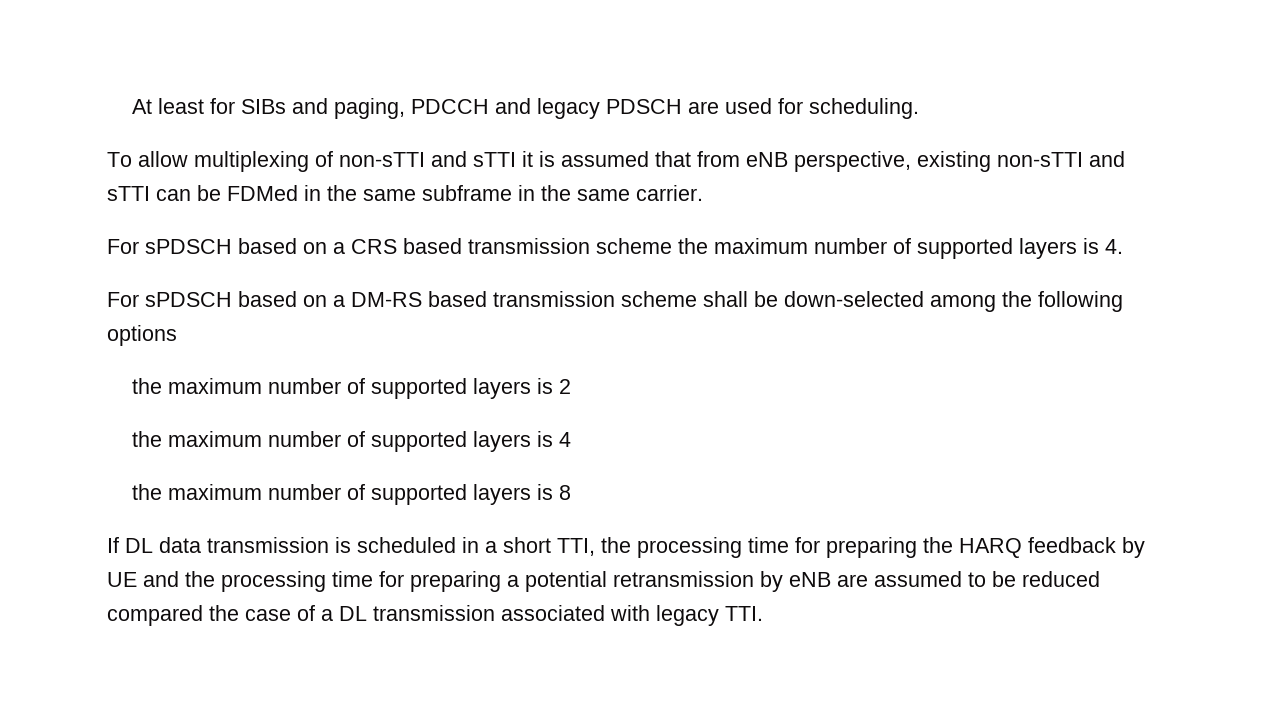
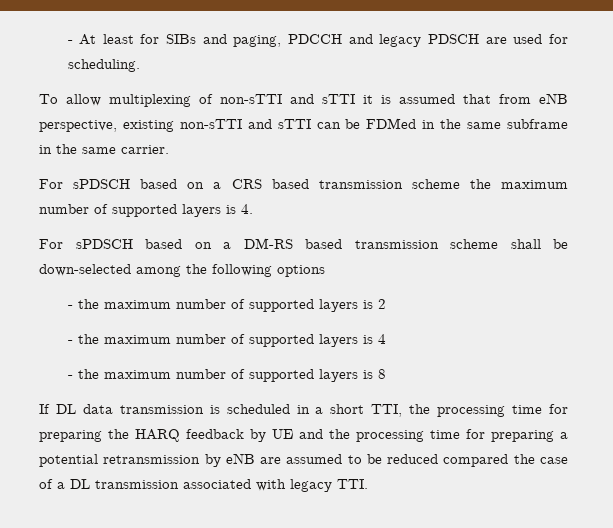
- At least for SIBs and paging, PDCCH and legacy PDSCH are used for scheduling.
+ - At least for SIBs and paging, PDCCH and legacy PDSCH are used for scheduling.
- the maximum number of supported layers is 2
+ - the maximum number of supported layers is 2
- the maximum number of supported layers is 4
+ - the maximum number of supported layers is 4
- the maximum number of supported layers is 8
+ - the maximum number of supported layers is 8

